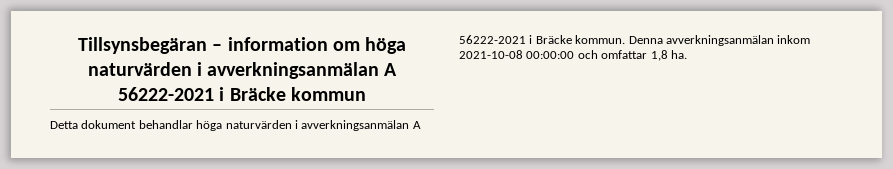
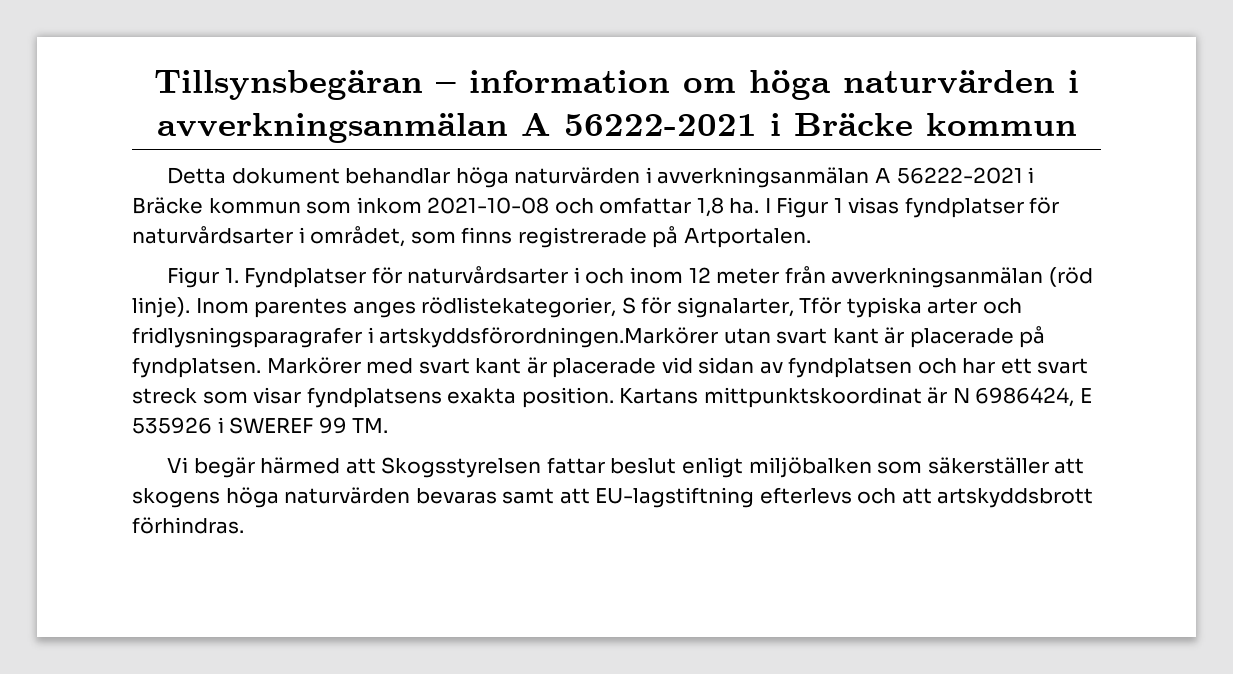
- Detta dokument behandlar höga naturvärden i avverkningsanmälan A 56222-2021 i Bräcke kommun. Denna avverkningsanmälan inkom 2021-10-08 00:00:00 och omfattar 1,8 ha.
+ Detta dokument behandlar höga naturvärden i avverkningsanmälan A 56222-2021 i Bräcke kommun som inkom 2021-10-08 och omfattar 1,8 ha.
+ I Figur 1 visas fyndplatser för naturvårdsarter i området, som finns registrerade på Artportalen.
+ Figur 1. Fyndplatser för naturvårdsarter i och inom 12 meter från avverkningsanmälan (röd linje). Inom parentes anges rödlistekategorier, S för signalarter, Tför typiska arter och fridlysningsparagrafer i artskyddsförordningen.Markörer utan svart kant är placerade på fyndplatsen. Markörer med svart kant är placerade vid sidan av fyndplatsen och har ett svart streck som visar fyndplatsens exakta position. Kartans mittpunktskoordinat är N 6986424, E 535926 i SWEREF 99 TM.
+ Vi begär härmed att Skogsstyrelsen fattar beslut enligt miljöbalken som säkerställer att skogens höga naturvärden bevaras samt att EU-lagstiftning efterlevs och att artskyddsbrott förhindras.

